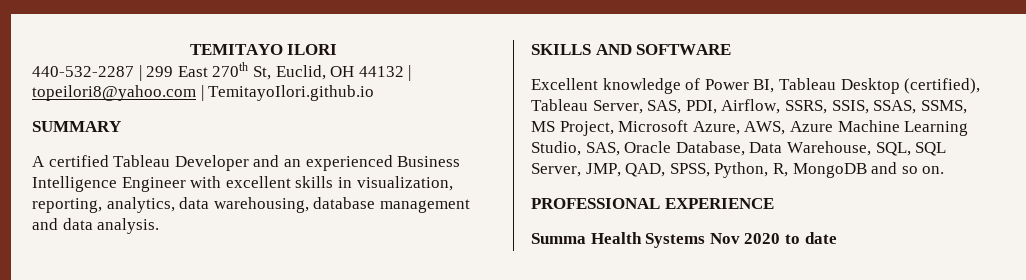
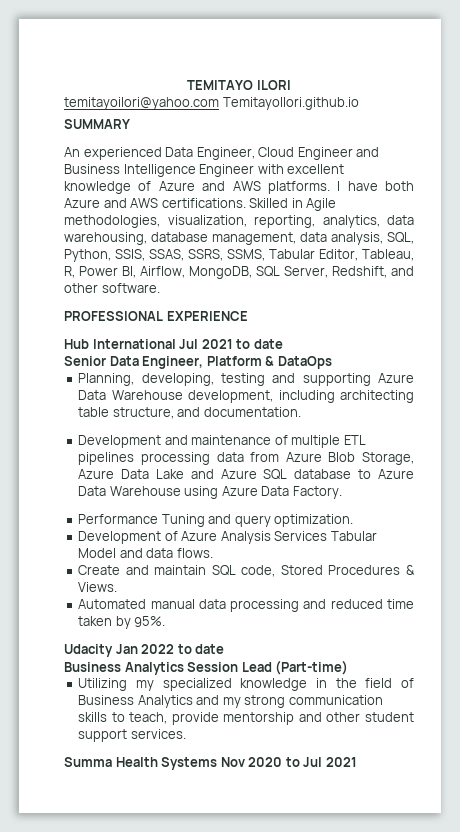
- 440-532-2287 | 299 East 270th St, Euclid, OH 44132 | topeilori8@yahoo.com | TemitayoIlori.github.io
+ temitayoilori@yahoo.com TemitayoIlori.github.io
  SUMMARY
- A certified Tableau Developer and an experienced Business Intelligence Engineer with excellent skills in visualization, reporting, analytics, data warehousing, database management and data analysis.
- SKILLS AND SOFTWARE
- Excellent knowledge of Power BI, Tableau Desktop (certified), Tableau Server, SAS, PDI, Airflow, SSRS, SSIS, SSAS, SSMS, MS Project, Microsoft Azure, AWS, Azure Machine Learning Studio, SAS, Oracle Database, Data Warehouse, SQL, SQL Server, JMP, QAD, SPSS, Python, R, MongoDB and so on.
+ An experienced Data Engineer, Cloud Engineer and Business Intelligence Engineer with excellent knowledge of Azure and AWS platforms. I have both Azure and AWS certifications. Skilled in Agile methodologies, visualization, reporting, analytics, data warehousing, database management, data analysis, SQL, Python, SSIS, SSAS, SSRS, SSMS, Tabular Editor, Tableau, R, Power BI, Airflow, MongoDB, SQL Server, Redshift, and other software.
  PROFESSIONAL EXPERIENCE
+ Hub International Jul 2021 to date
+ Senior Data Engineer, Platform & DataOps
+ Planning, developing, testing and supporting Azure Data Warehouse development, including architecting table structure, and documentation.
+ Development and maintenance of multiple ETL pipelines processing data from Azure Blob Storage, Azure Data Lake and Azure SQL database to Azure Data Warehouse using Azure Data Factory.
+ Performance Tuning and query optimization.
+ Development of Azure Analysis Services Tabular Model and data flows.
+ Create and maintain SQL code, Stored Procedures & Views.
+ Automated manual data processing and reduced time taken by 95%.
+ Udacity Jan 2022 to date
+ Business Analytics Session Lead (Part-time)
+ Utilizing my specialized knowledge in the field of Business Analytics and my strong communication skills to teach, provide mentorship and other student support services.
- Summa Health Systems Nov 2020 to date
+ Summa Health Systems Nov 2020 to Jul 2021

